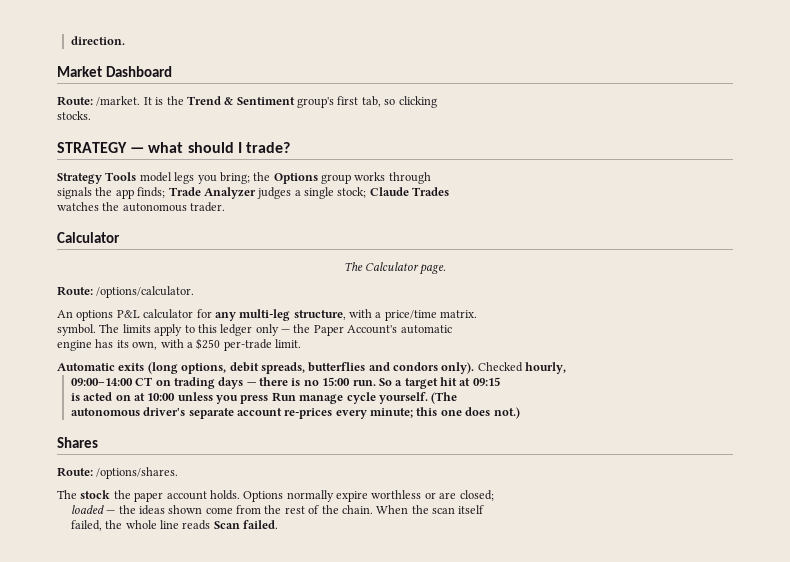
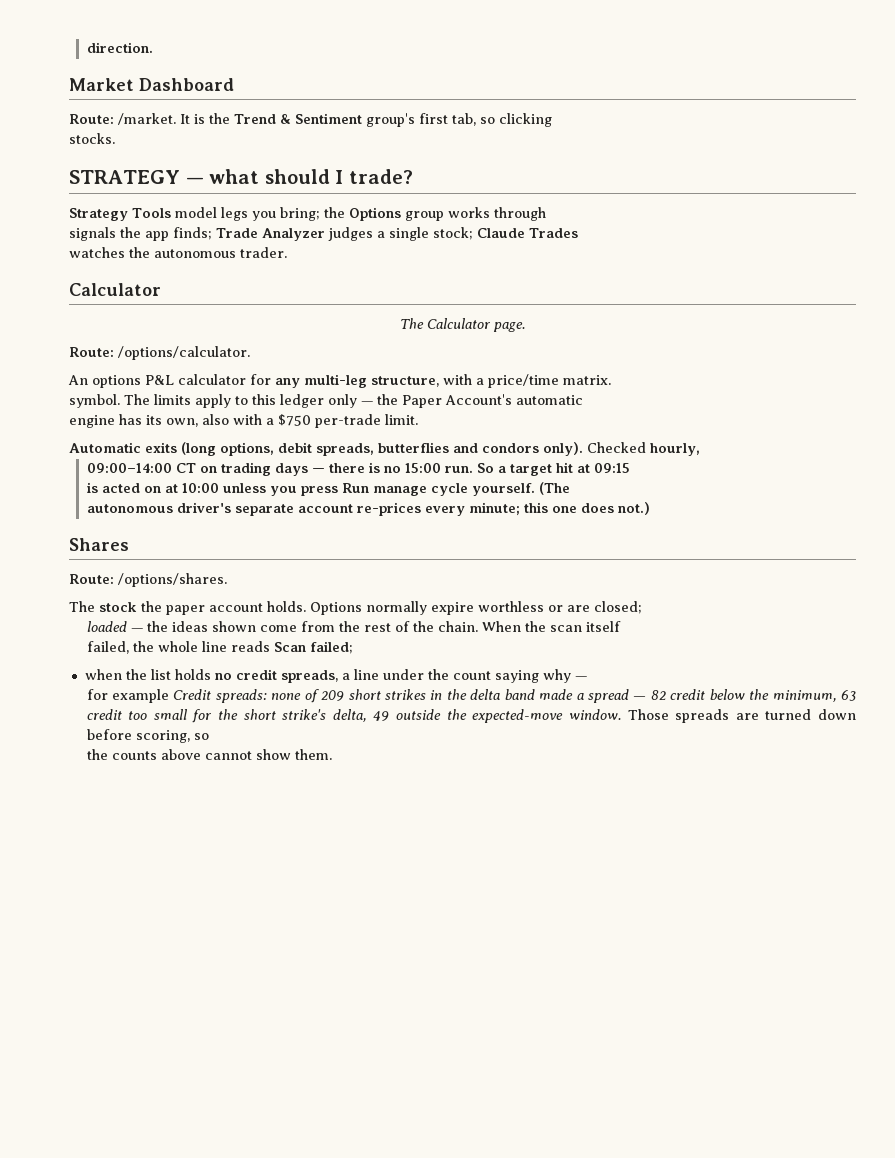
- engine has its own, with a $250 per-trade limit.
+ engine has its own, also with a $750 per-trade limit.
- failed, the whole line reads Scan failed.
+ failed, the whole line reads Scan failed;
+ when the list holds no credit spreads, a line under the count saying why —
+ for example Credit spreads: none of 209 short strikes in the delta band made a spread — 82 credit below the minimum, 63 credit too small for the short strike's delta, 49 outside the expected-move window. Those spreads are turned down before scoring, so
+ the counts above cannot show them.

